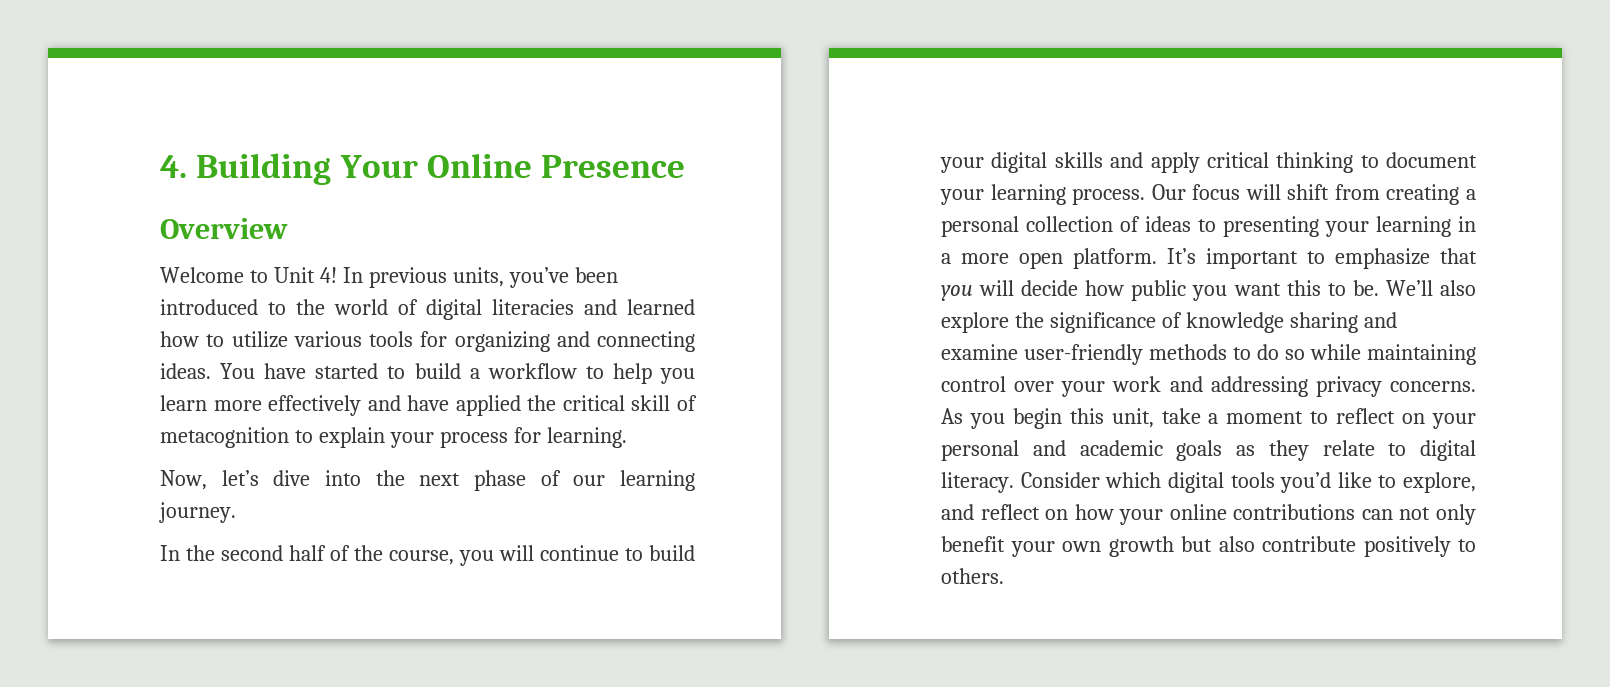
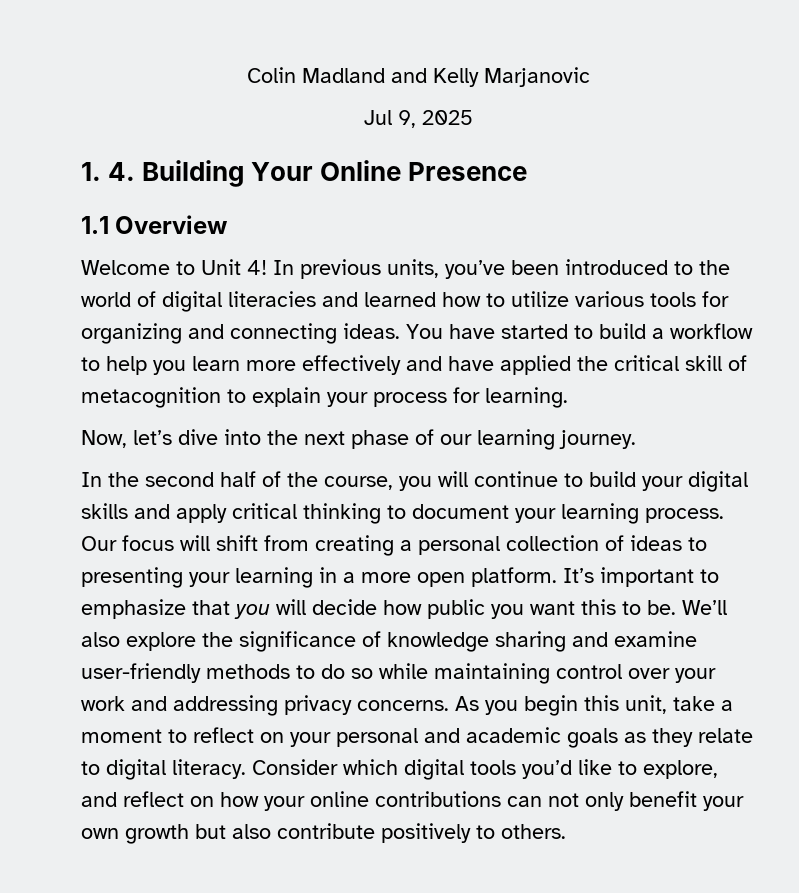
- 4. Building Your Online Presence
+ Colin Madland and Kelly Marjanovic
+ Jul 9, 2025
+ 1. 4. Building Your Online Presence
- Overview
+ 1.1 Overview

